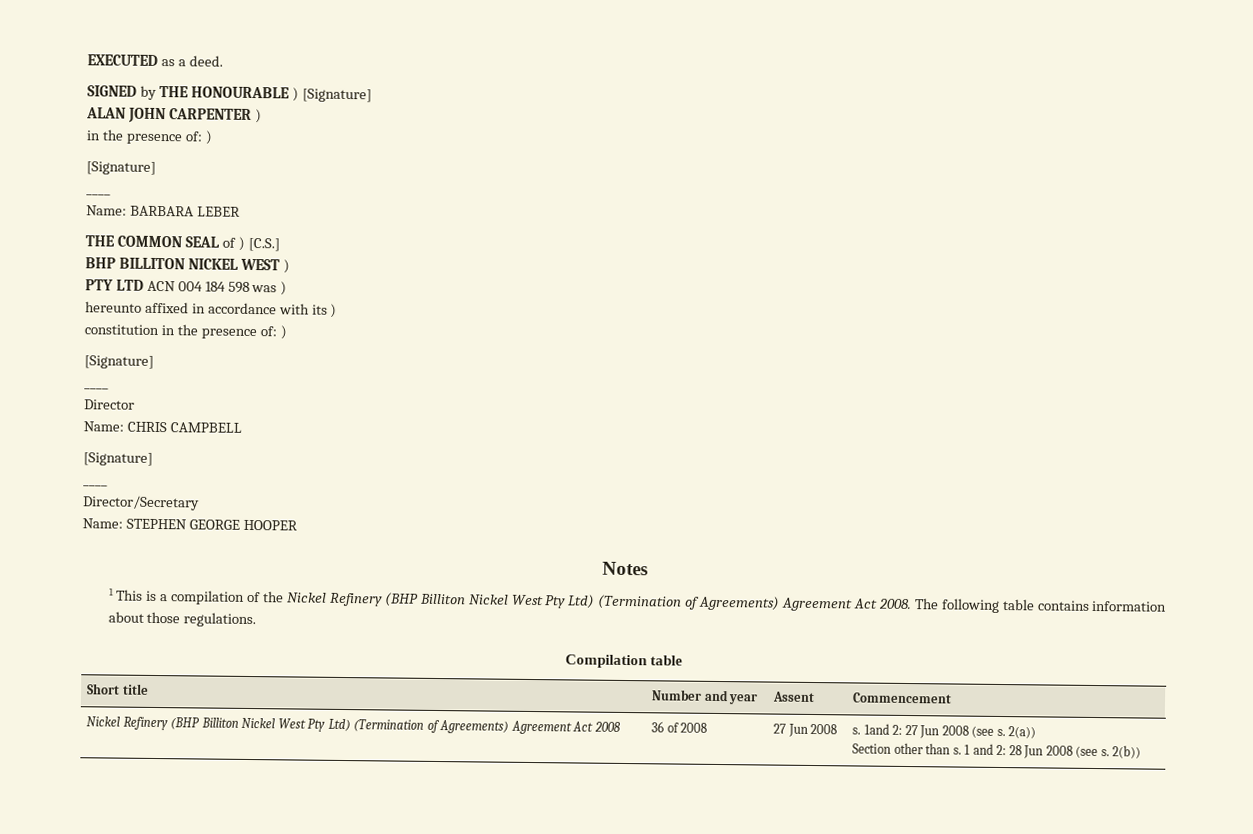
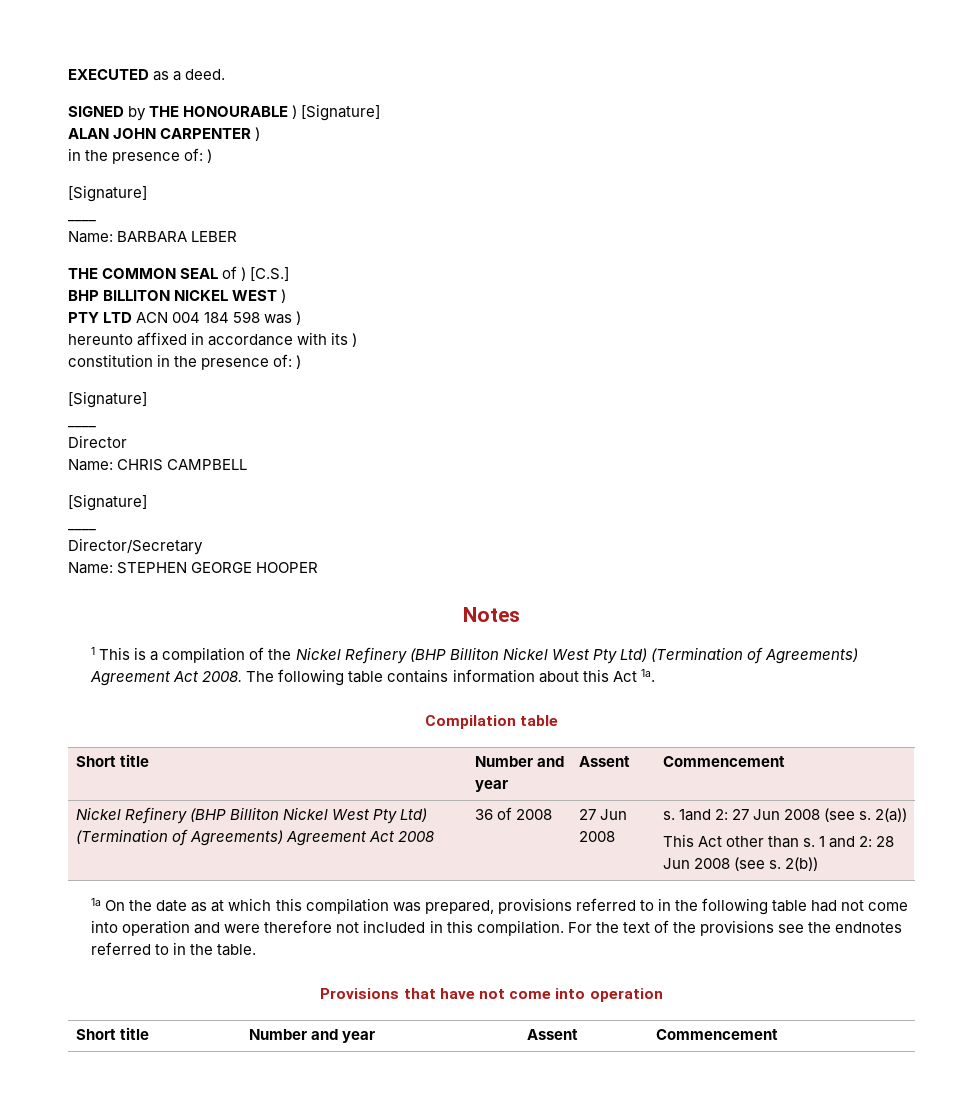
- The following table contains information about those regulations.
+ The following table contains information about this Act 1a.
- Section other than s.
+ This Act other than s.
+ 1a On the date as at which this compilation was prepared, provisions referred to in the following table had not come into operation and were therefore not included in this compilation. For the text of the provisions see the endnotes referred to in the table.
+ Provisions that have not come into operation
+ Short title | Number and year | Assent | Commencement

